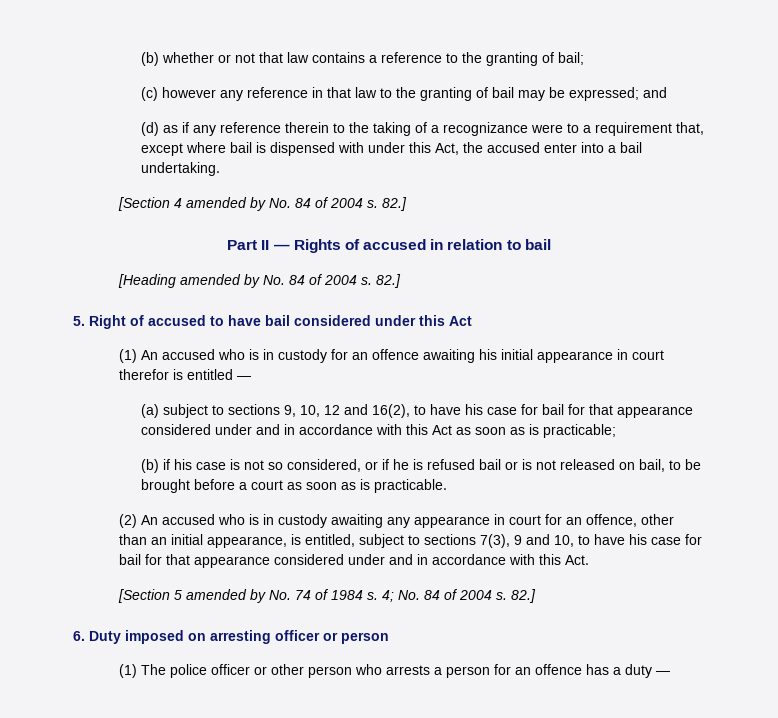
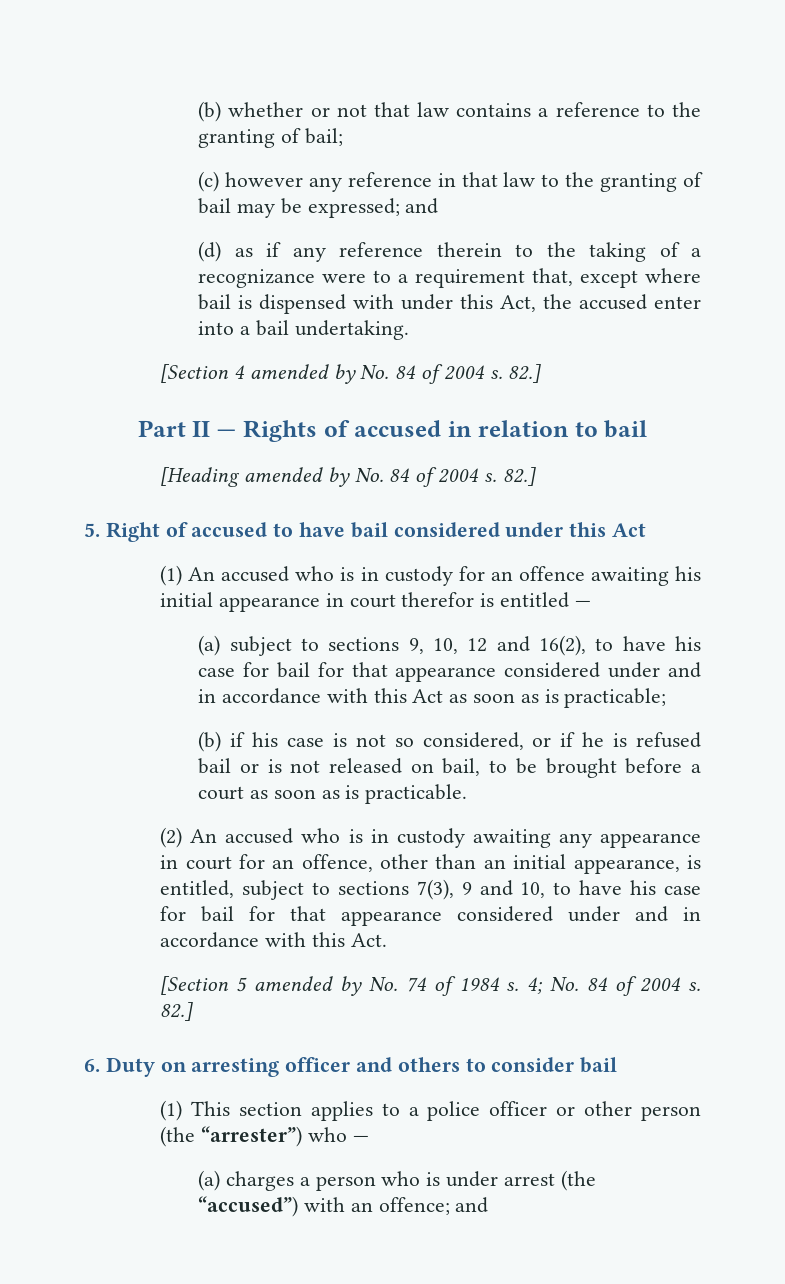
- 6. Duty imposed on arresting officer or person
- (1) The police officer or other person who arrests a person for an offence has a duty —
+ 6. Duty on arresting officer and others to consider bail
+ (1) This section applies to a police officer or other person (the “arrester”) who —
+ (a) charges a person who is under arrest (the “accused”) with an offence; and

